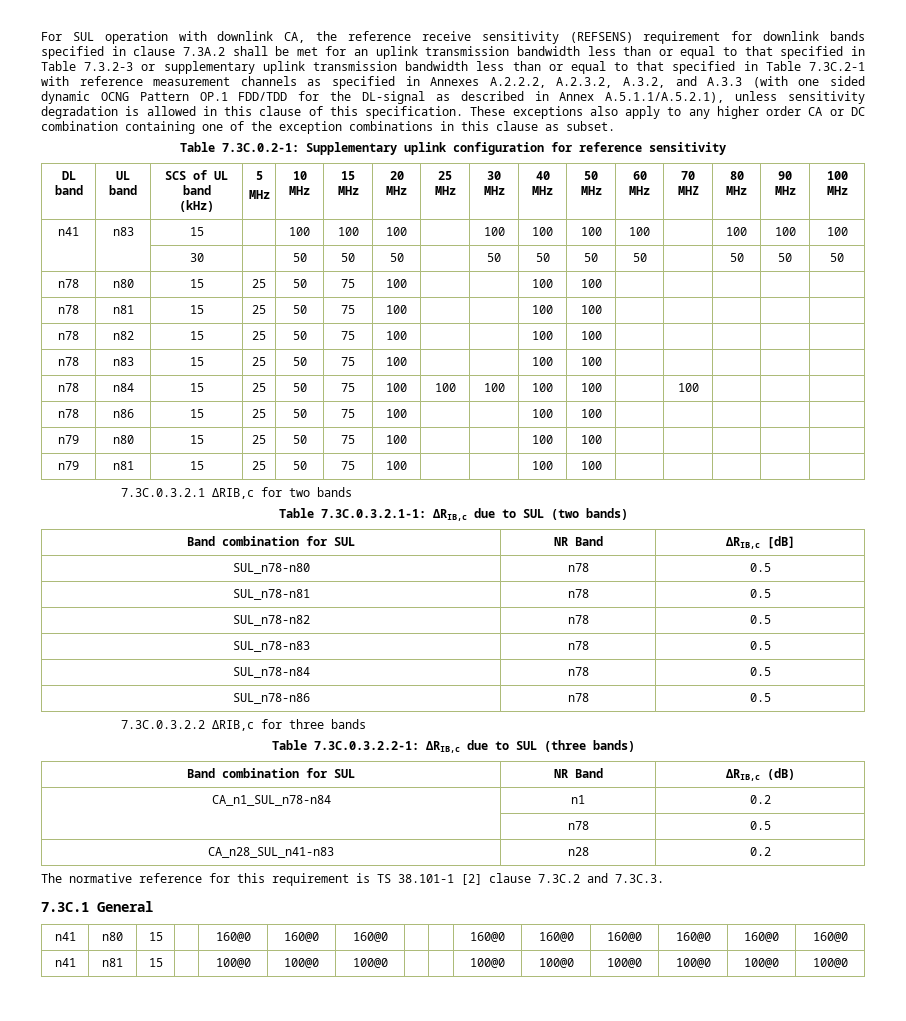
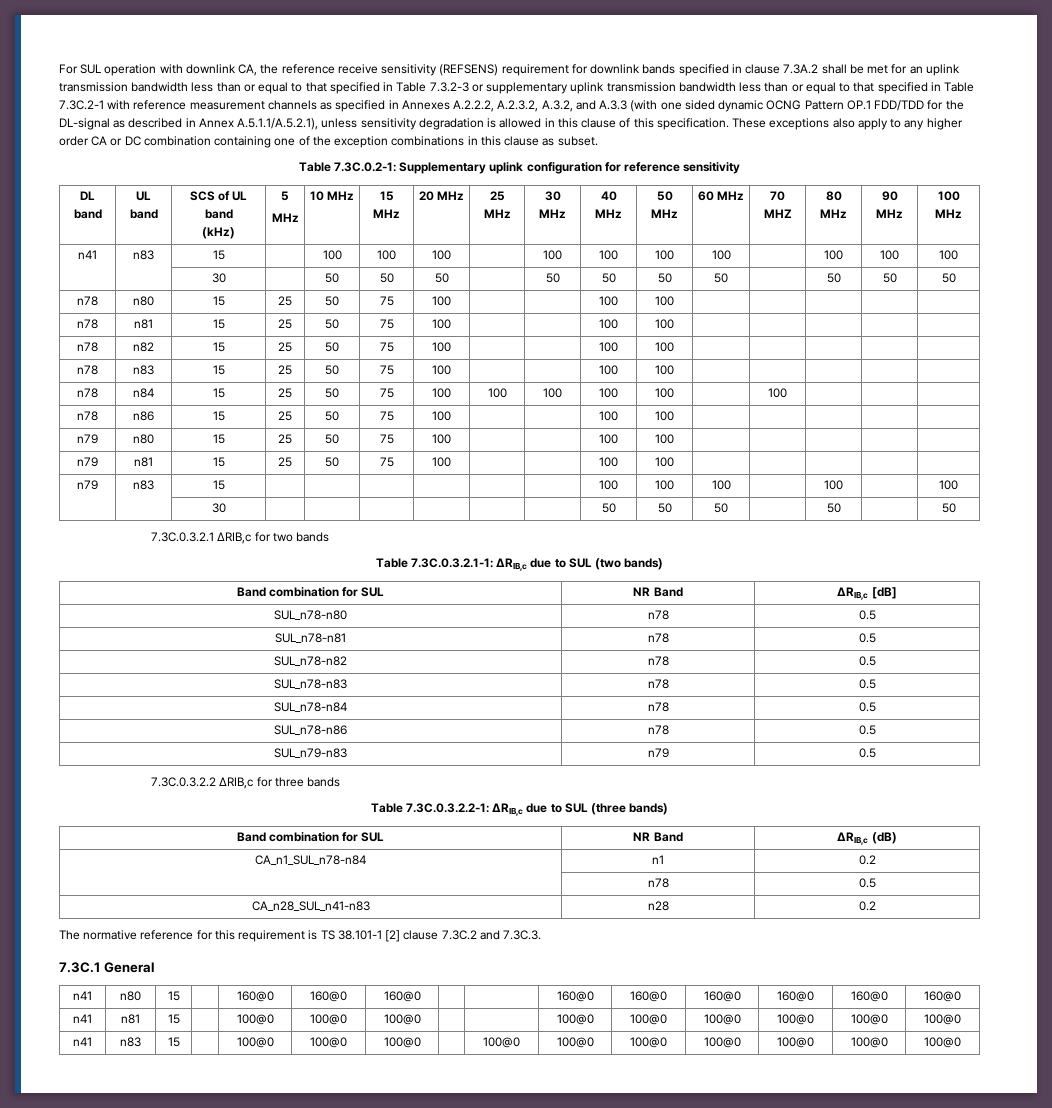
+ n79 | n83 | 15 | | | | | | | 100 | 100 | 100 | | 100 | | 100
+ | | 30 | | | | | | | 50 | 50 | 50 | | 50 | | 50
+ SUL_n79-n83 | n79 | 0.5
+ n41 | n83 | 15 | | 100@0 | 100@0 | 100@0 | | 100@0 | 100@0 | 100@0 | 100@0 | 100@0 | 100@0 | 100@0

